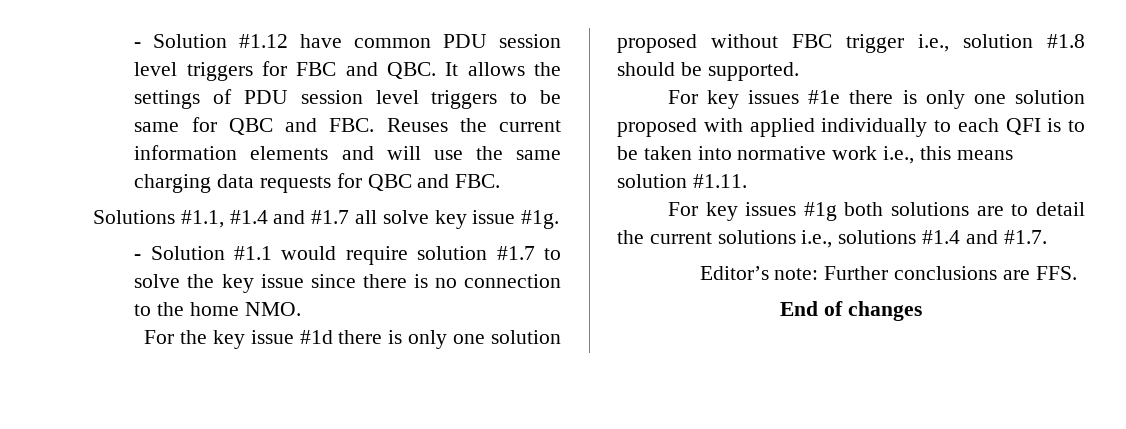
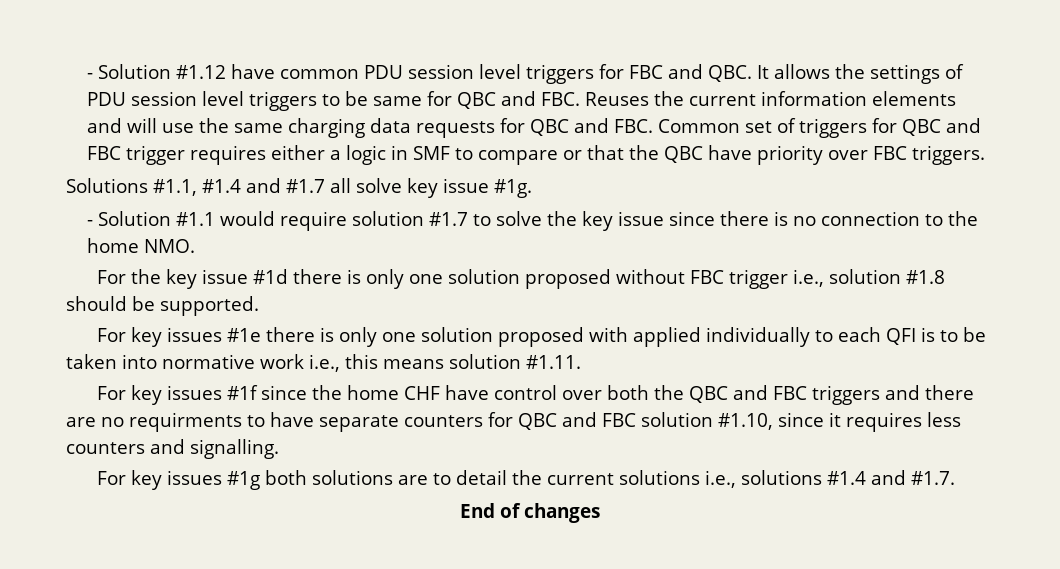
- - Solution #1.12 have common PDU session level triggers for FBC and QBC. It allows the settings of PDU session level triggers to be same for QBC and FBC. Reuses the current information elements and will use the same charging data requests for QBC and FBC.
+ - Solution #1.12 have common PDU session level triggers for FBC and QBC. It allows the settings of PDU session level triggers to be same for QBC and FBC. Reuses the current information elements and will use the same charging data requests for QBC and FBC. Common set of triggers for QBC and FBC trigger requires either a logic in SMF to compare or that the QBC have priority over FBC triggers.
+ For key issues #1f since the home CHF have control over both the QBC and FBC triggers and there are no requirments to have separate counters for QBC and FBC solution #1.10, since it requires less counters and signalling.
- Editor’s note: Further conclusions are FFS.

